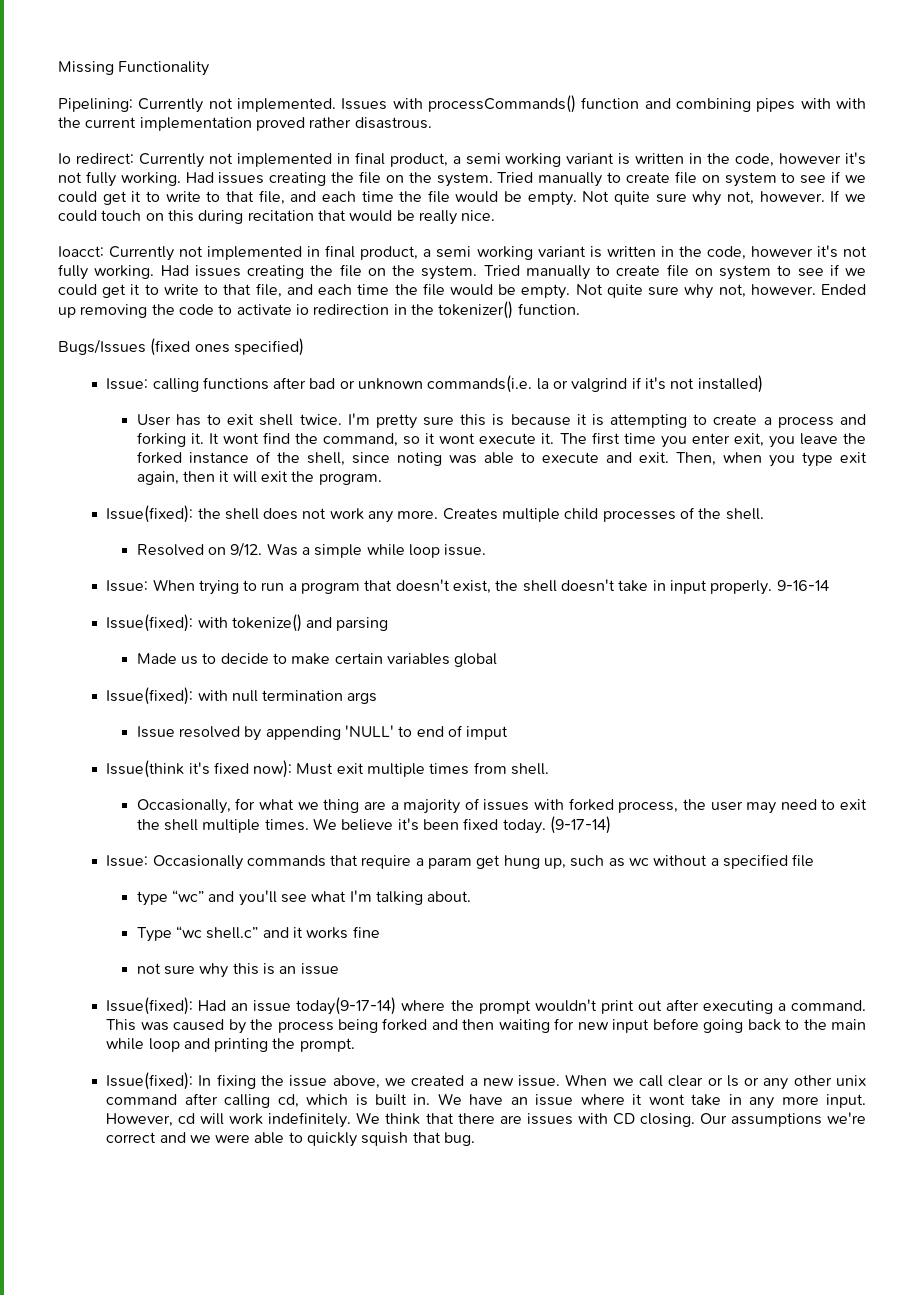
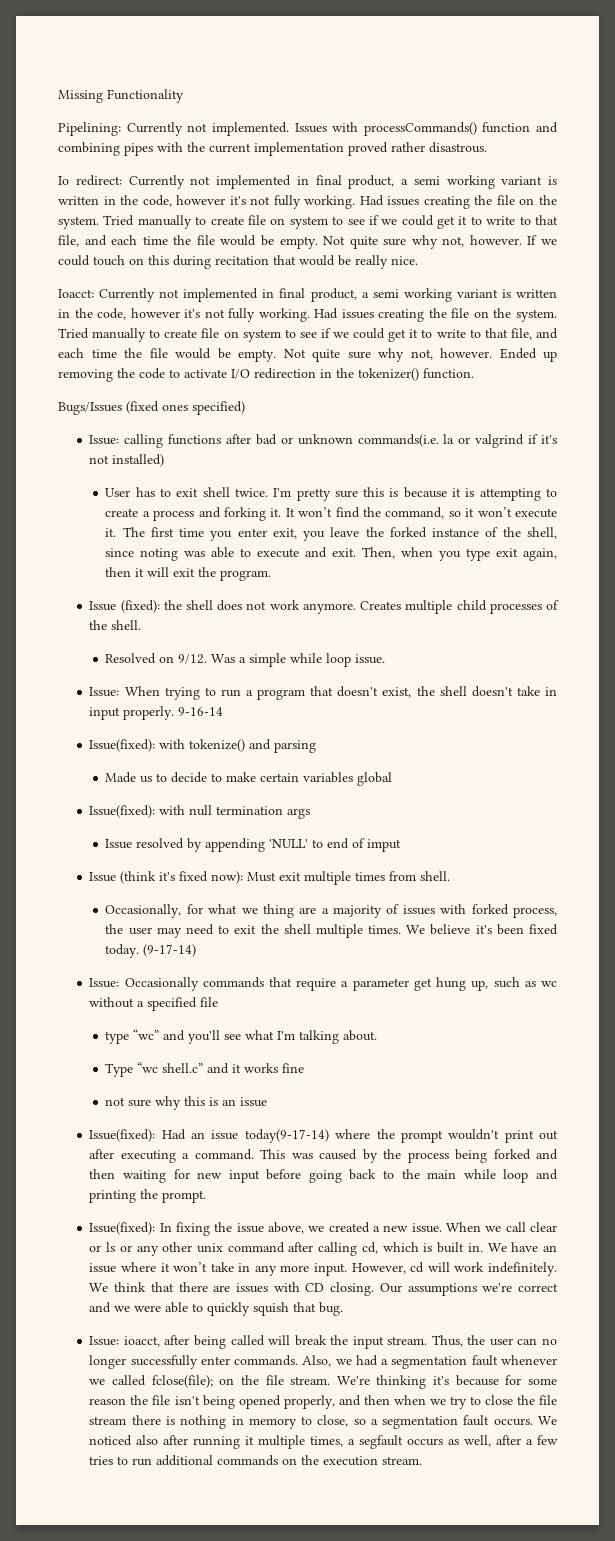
- Issues with processCommands() function and combining pipes with with the current implementation proved rather disastrous.
+ Issues with processCommands() function and combining pipes with the current implementation proved rather disastrous.
- Ended up removing the code to activate io redirection in the tokenizer() function.
+ Ended up removing the code to activate I/O redirection in the tokenizer() function.
- It wont find the command, so it wont execute it.
+ It won’t find the command, so it won’t execute it.
- Issue(fixed): the shell does not work any more.
+ Issue (fixed): the shell does not work anymore.
- Issue(think it's fixed now): Must exit multiple times from shell.
+ Issue (think it's fixed now): Must exit multiple times from shell.
- Issue: Occasionally commands that require a param get hung up, such as wc without a specified file
+ Issue: Occasionally commands that require a parameter get hung up, such as wc without a specified file
- We have an issue where it wont take in any more input.
+ We have an issue where it won’t take in any more input.
+ Issue: ioacct, after being called will break the input stream. Thus, the user can no longer successfully enter commands. Also, we had a segmentation fault whenever we called fclose(file); on the file stream. We're thinking it's because for some reason the file isn't being opened properly, and then when we try to close the file stream there is nothing in memory to close, so a segmentation fault occurs. We noticed also after running it multiple times, a segfault occurs as well, after a few tries to run additional commands on the execution stream.

